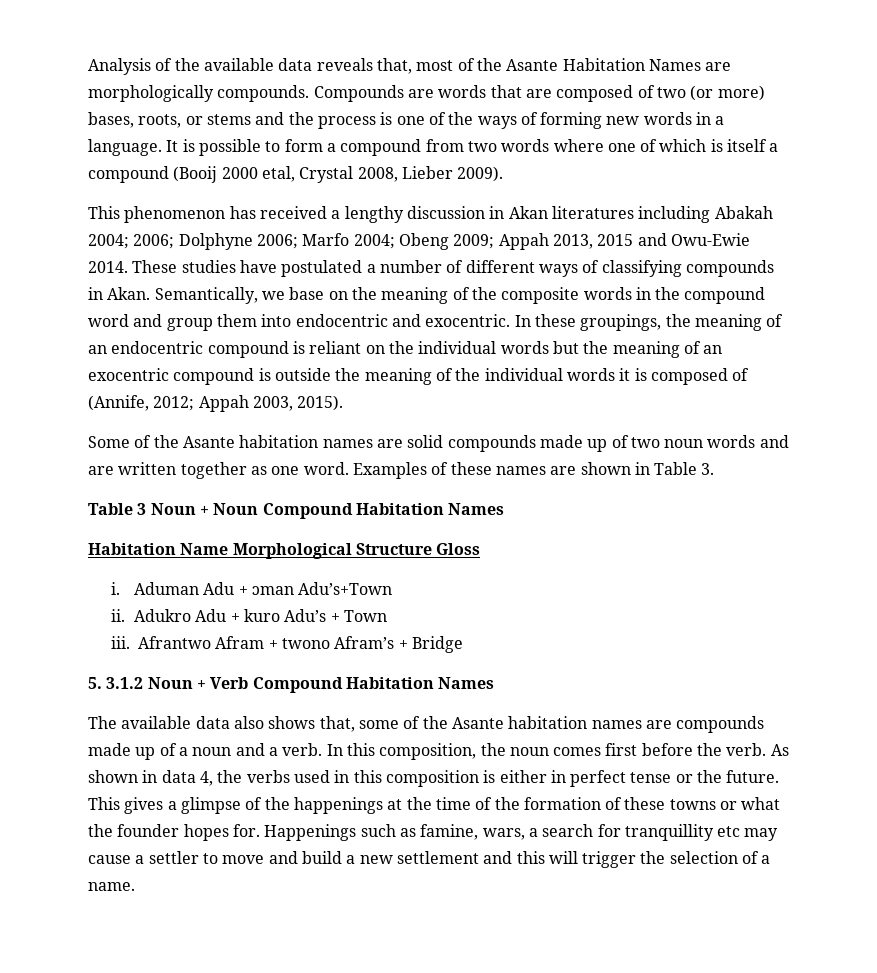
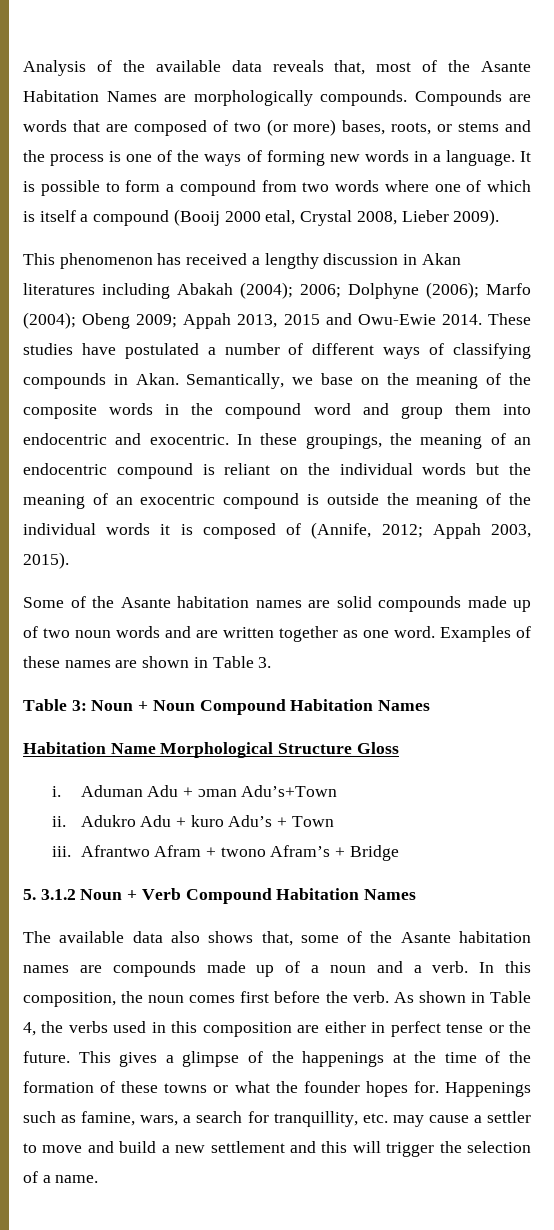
- This phenomenon has received a lengthy discussion in Akan literatures including Abakah 2004; 2006; Dolphyne 2006; Marfo 2004; Obeng 2009; Appah 2013, 2015 and Owu-Ewie 2014.
+ This phenomenon has received a lengthy discussion in Akan literatures including Abakah (2004); 2006; Dolphyne (2006); Marfo (2004); Obeng 2009; Appah 2013, 2015 and Owu-Ewie 2014.
- Table 3 Noun + Noun Compound Habitation Names
+ Table 3: Noun + Noun Compound Habitation Names
- As shown in data 4, the verbs used in this composition is either in perfect tense or the future.
+ As shown in Table 4, the verbs used in this composition are either in perfect tense or the future.
- Happenings such as famine, wars, a search for tranquillity etc may cause a settler to move and build a new settlement and this will trigger the selection of a name.
+ Happenings such as famine, wars, a search for tranquillity, etc. may cause a settler to move and build a new settlement and this will trigger the selection of a name.

